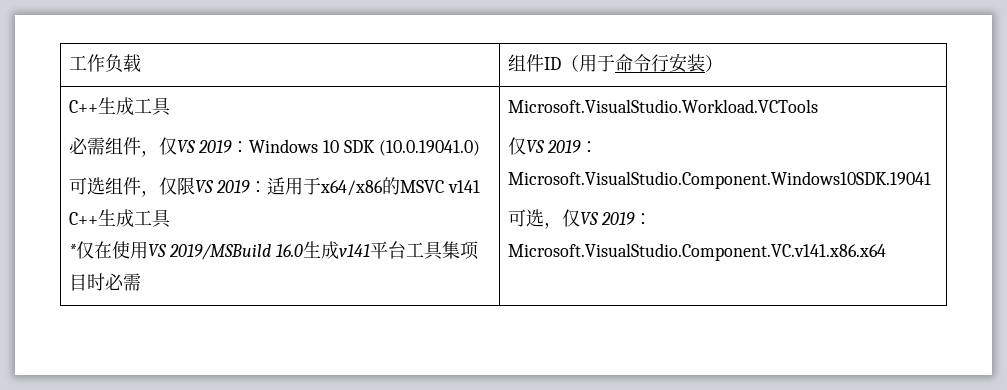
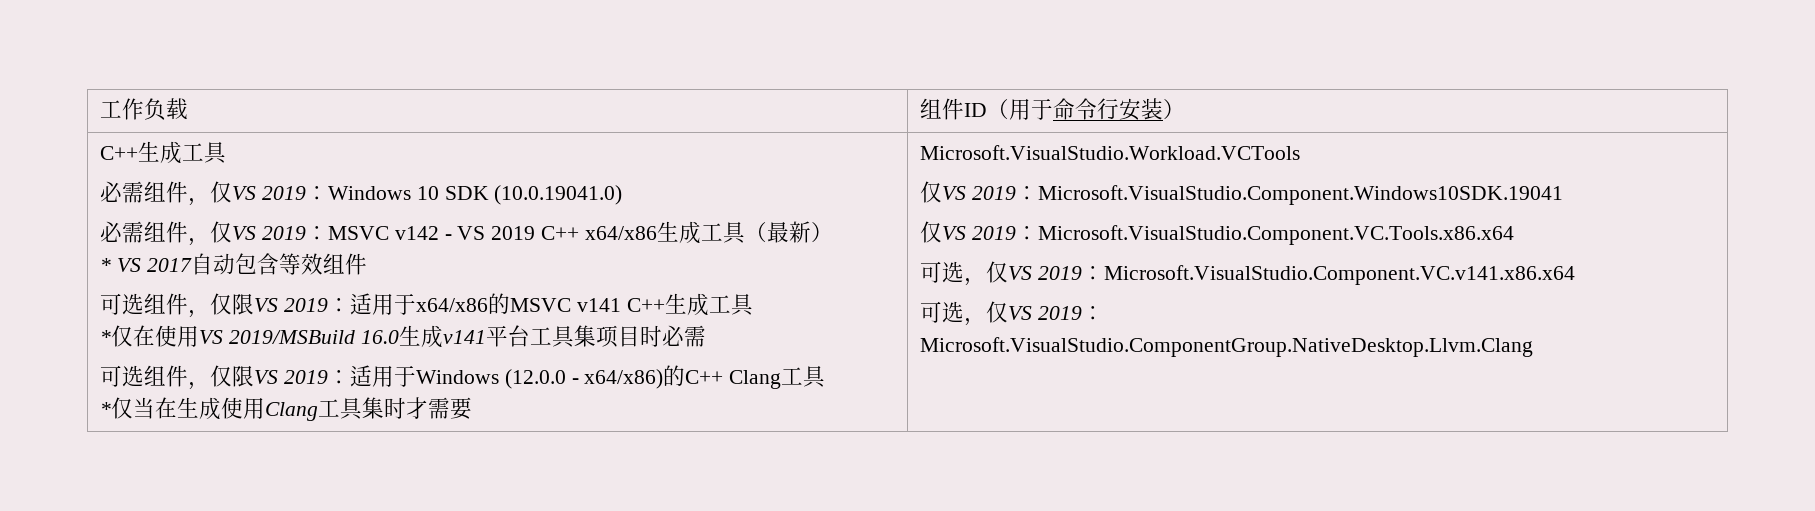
+ 必需组件，仅VS 2019：MSVC v142 - VS 2019 C++ x64/x86生成工具（最新）
+ * VS 2017自动包含等效组件
+ 可选组件，仅限VS 2019：适用于Windows (12.0.0 - x64/x86)的C++ Clang工具
+ *仅当在生成使用Clang工具集时才需要
+ 仅VS 2019：Microsoft.VisualStudio.Component.VC.Tools.x86.x64
+ 可选，仅VS 2019：Microsoft.VisualStudio.ComponentGroup.NativeDesktop.Llvm.Clang

